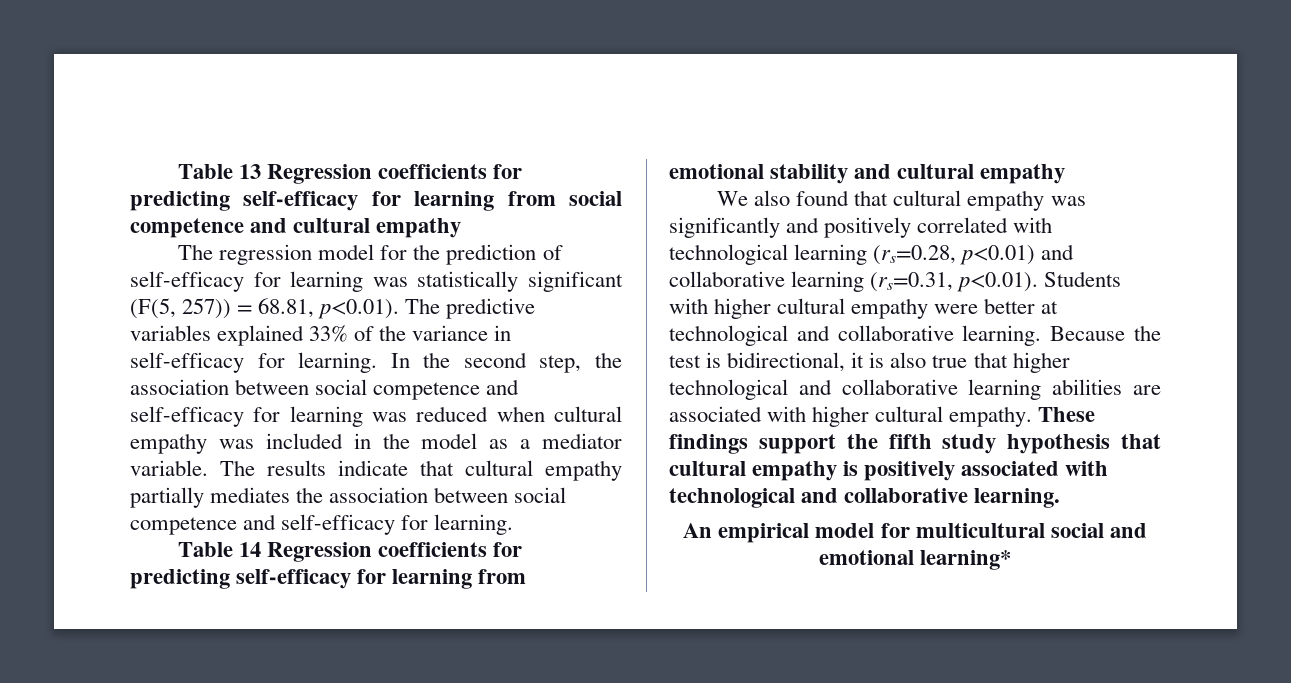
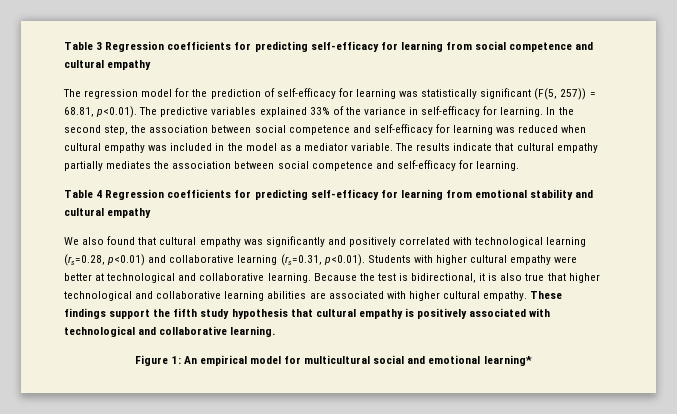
- Table 13 Regression coefficients for predicting self-efficacy for learning from social competence and cultural empathy
+ Table 3 Regression coefficients for predicting self-efficacy for learning from social competence and cultural empathy
- Table 14 Regression coefficients for predicting self-efficacy for learning from emotional stability and cultural empathy
+ Table 4 Regression coefficients for predicting self-efficacy for learning from emotional stability and cultural empathy
- An empirical model for multicultural social and emotional learning*
+ Figure 1: An empirical model for multicultural social and emotional learning*

